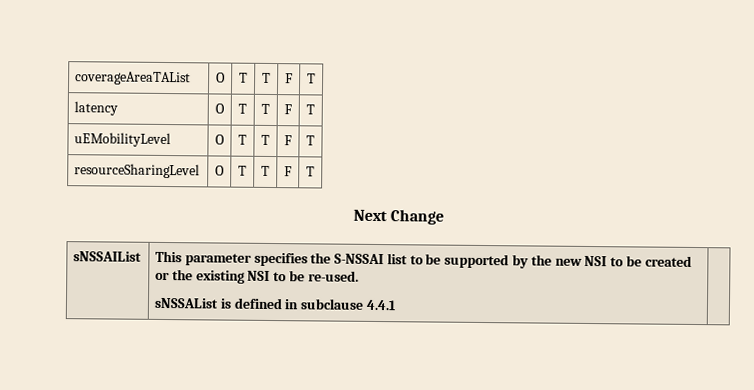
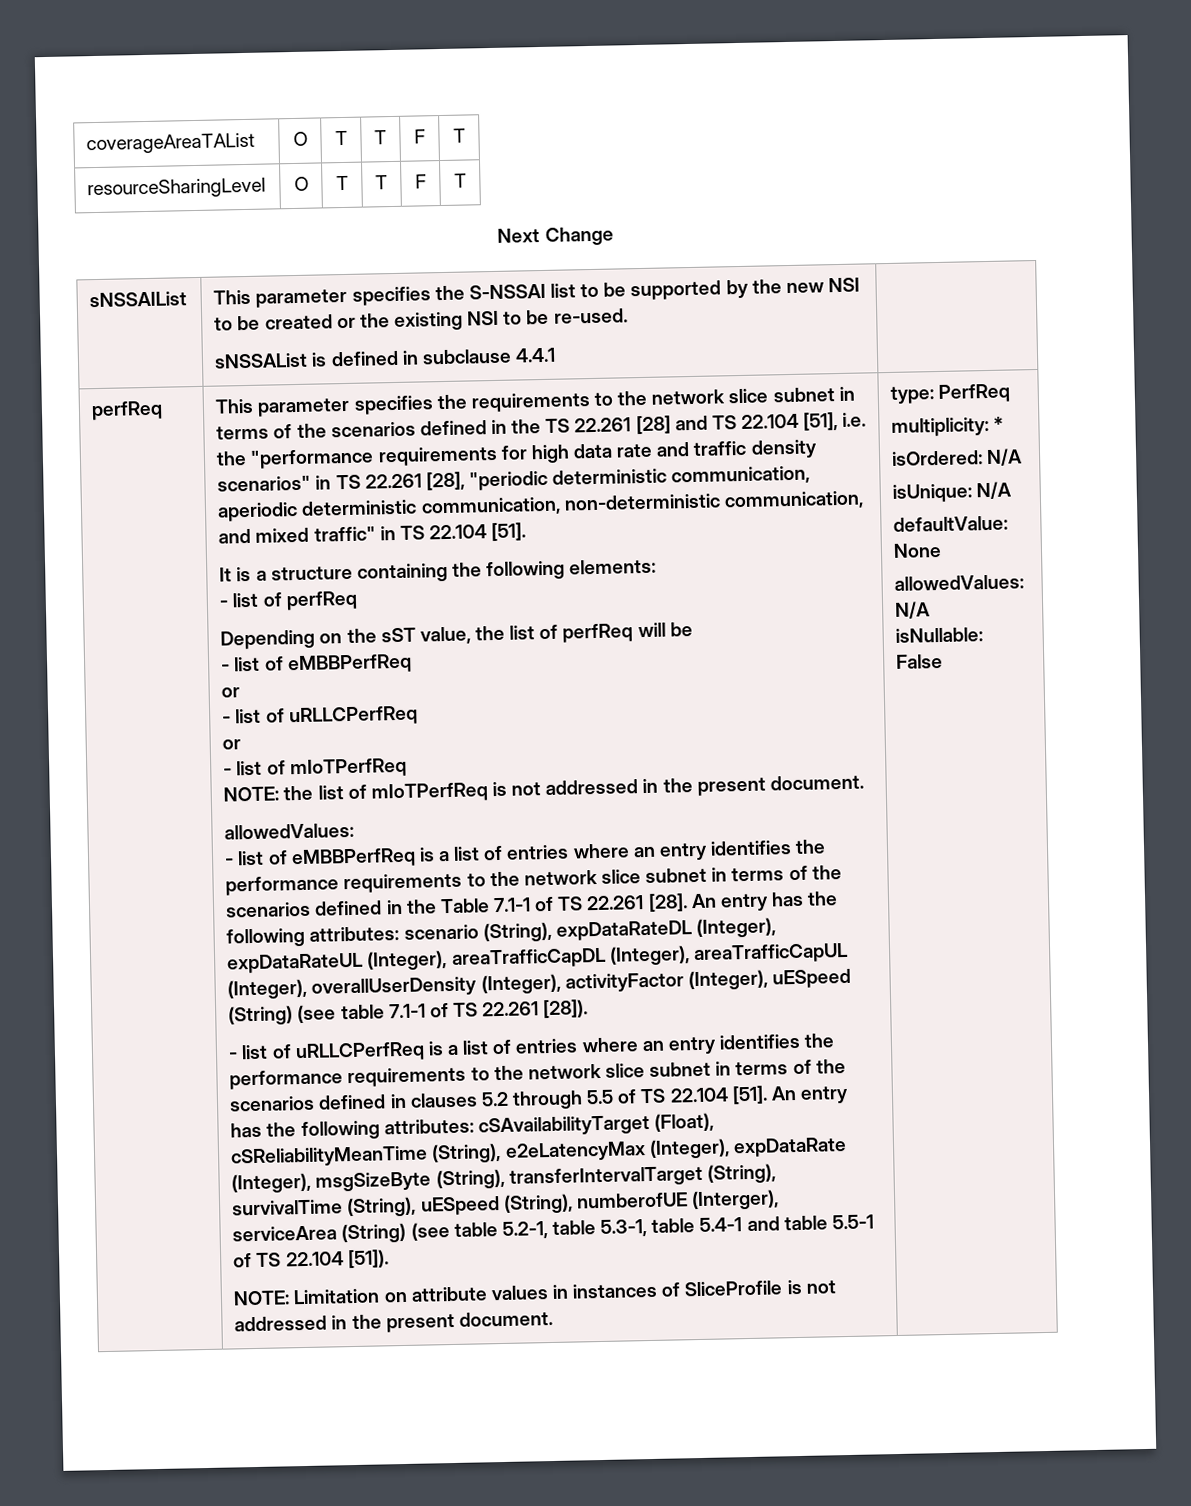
- latency | O | T | T | F | T
- uEMobilityLevel | O | T | T | F | T
+ perfReq | This parameter specifies the requirements to the network slice subnet in terms of the scenarios defined in the TS 22.261 [28] and TS 22.104 [51], i.e. the "performance requirements for high data rate and traffic density scenarios" in TS 22.261 [28], "periodic deterministic communication, aperiodic deterministic communication, non-deterministic communication, and mixed traffic" in TS 22.104 [51].
+ It is a structure containing the following elements:
+ - list of perfReq
+ Depending on the sST value, the list of perfReq will be
+ - list of eMBBPerfReq
+ or
+ - list of uRLLCPerfReq
+ or
+ - list of mIoTPerfReq
+ NOTE: the list of mIoTPerfReq is not addressed in the present document.
+ allowedValues:
+ - list of eMBBPerfReq is a list of entries where an entry identifies the performance requirements to the network slice subnet in terms of the scenarios defined in the Table 7.1-1 of TS 22.261 [28]. An entry has the following attributes: scenario (String), expDataRateDL (Integer), expDataRateUL (Integer), areaTrafficCapDL (Integer), areaTrafficCapUL (Integer), overallUserDensity (Integer), activityFactor (Integer), uESpeed (String) (see table 7.1-1 of TS 22.261 [28]).
+ - list of uRLLCPerfReq is a list of entries where an entry identifies the performance requirements to the network slice subnet in terms of the scenarios defined in clauses 5.2 through 5.5 of TS 22.104 [51]. An entry has the following attributes: cSAvailabilityTarget (Float), cSReliabilityMeanTime (String), e2eLatencyMax (Integer), expDataRate (Integer), msgSizeByte (String), transferIntervalTarget (String), survivalTime (String), uESpeed (String), numberofUE (Interger), serviceArea (String) (see table 5.2-1, table 5.3-1, table 5.4-1 and table 5.5-1 of TS 22.104 [51]).
+ NOTE: Limitation on attribute values in instances of SliceProfile is not addressed in the present document. | type: PerfReq
+ multiplicity: *
+ isOrdered: N/A
+ isUnique: N/A
+ defaultValue: None
+ allowedValues: N/A
+ isNullable: False

